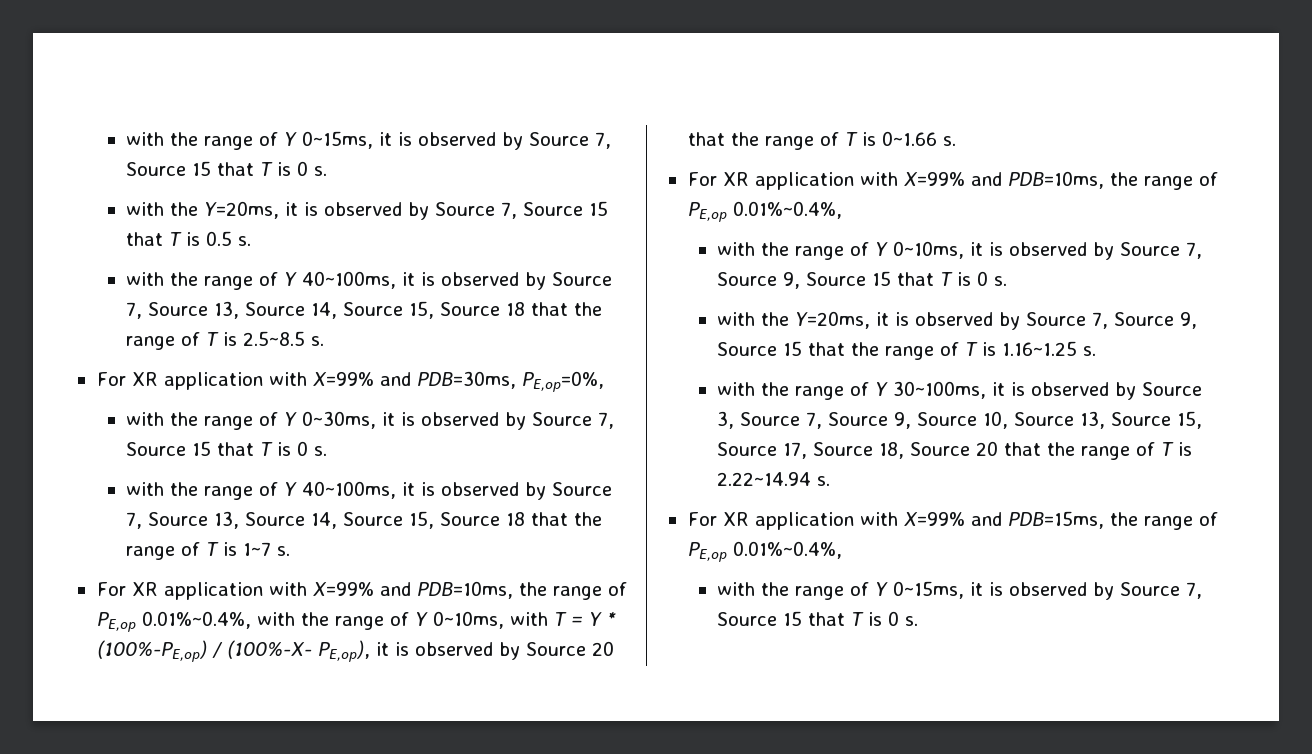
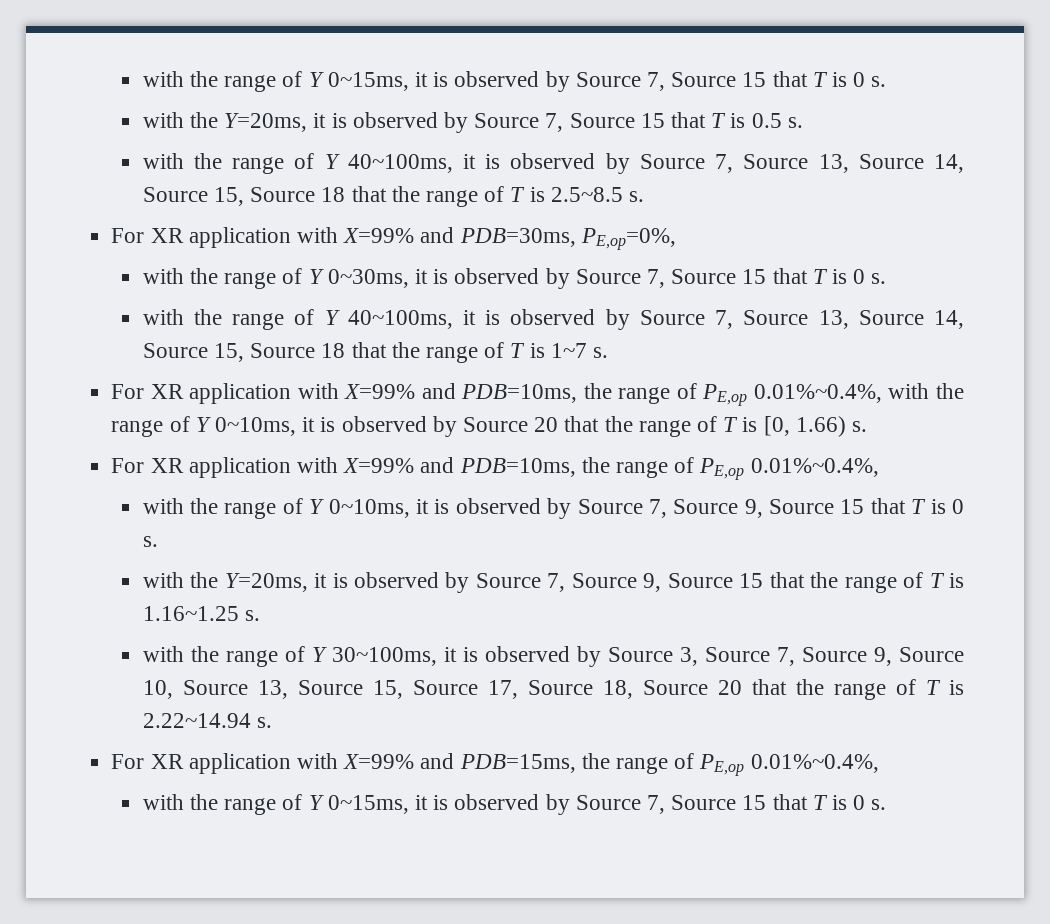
- For XR application with X=99% and PDB=10ms, the range of PE,op 0.01%~0.4%, with the range of Y 0~10ms, with T = Y * (100%-PE,op) / (100%-X- PE,op), it is observed by Source 20 that the range of T is 0~1.66 s.
+ For XR application with X=99% and PDB=10ms, the range of PE,op 0.01%~0.4%, with the range of Y 0~10ms, it is observed by Source 20 that the range of T is [0, 1.66) s.

